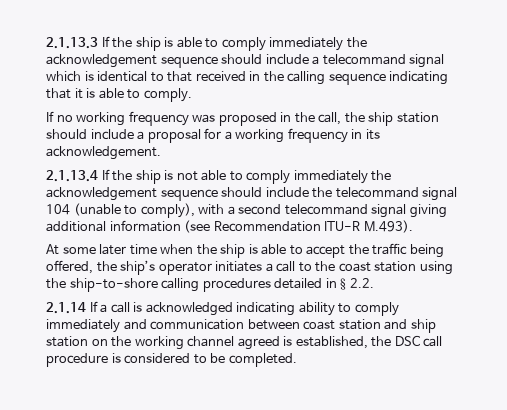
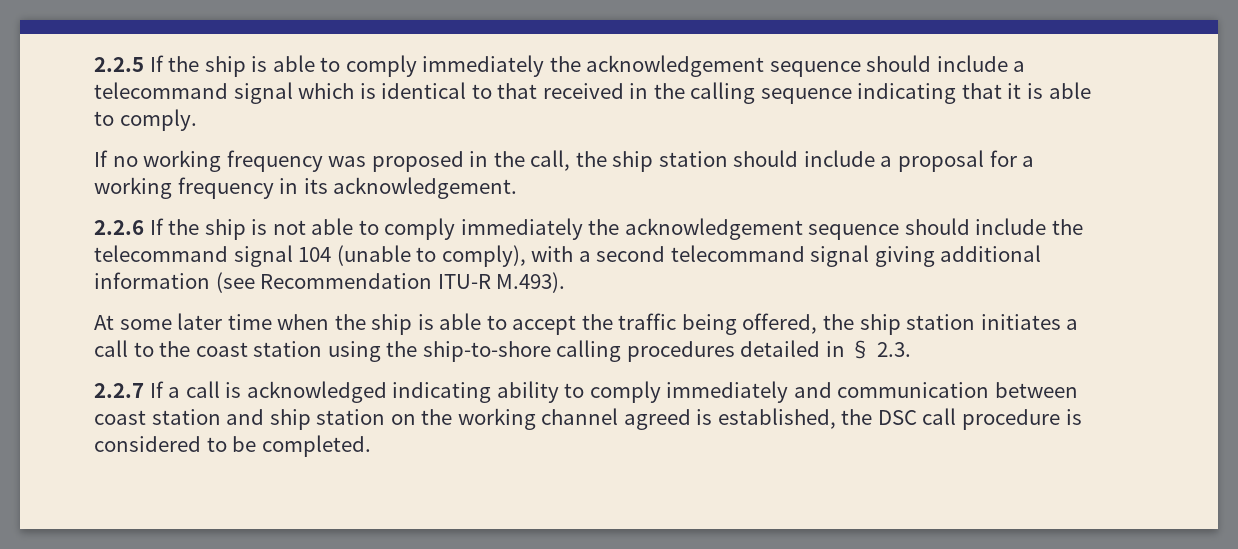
- 2.1.13.3 If the ship is able to comply immediately the acknowledgement sequence should include a telecommand signal which is identical to that received in the calling sequence indicating that it is able to comply.
+ 2.2.5 If the ship is able to comply immediately the acknowledgement sequence should include a telecommand signal which is identical to that received in the calling sequence indicating that it is able to comply.
- 2.1.13.4 If the ship is not able to comply immediately the acknowledgement sequence should include the telecommand signal 104 (unable to comply), with a second telecommand signal giving additional information (see Recommendation ITU-R M.493).
+ 2.2.6 If the ship is not able to comply immediately the acknowledgement sequence should include the telecommand signal 104 (unable to comply), with a second telecommand signal giving additional information (see Recommendation ITU-R M.493).
- At some later time when the ship is able to accept the traffic being offered, the ship’s operator initiates a call to the coast station using the ship-to-shore calling procedures detailed in § 2.2.
- 2.1.14 If a call is acknowledged indicating ability to comply immediately and communication between coast station and ship station on the working channel agreed is established, the DSC call procedure is considered to be completed.
+ At some later time when the ship is able to accept the traffic being offered, the ship station initiates a call to the coast station using the ship-to-shore calling procedures detailed in § 2.3.
+ 2.2.7 If a call is acknowledged indicating ability to comply immediately and communication between coast station and ship station on the working channel agreed is established, the DSC call procedure is considered to be completed.

